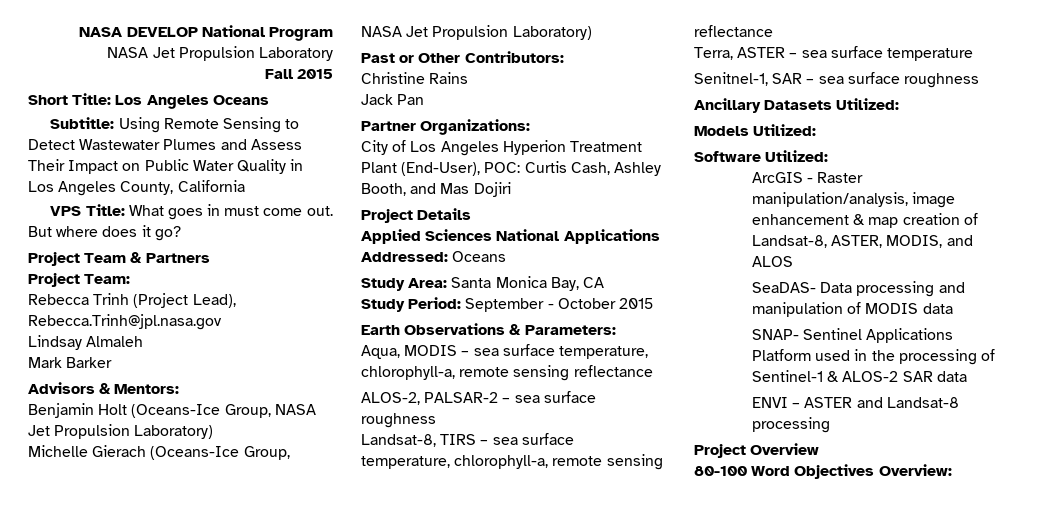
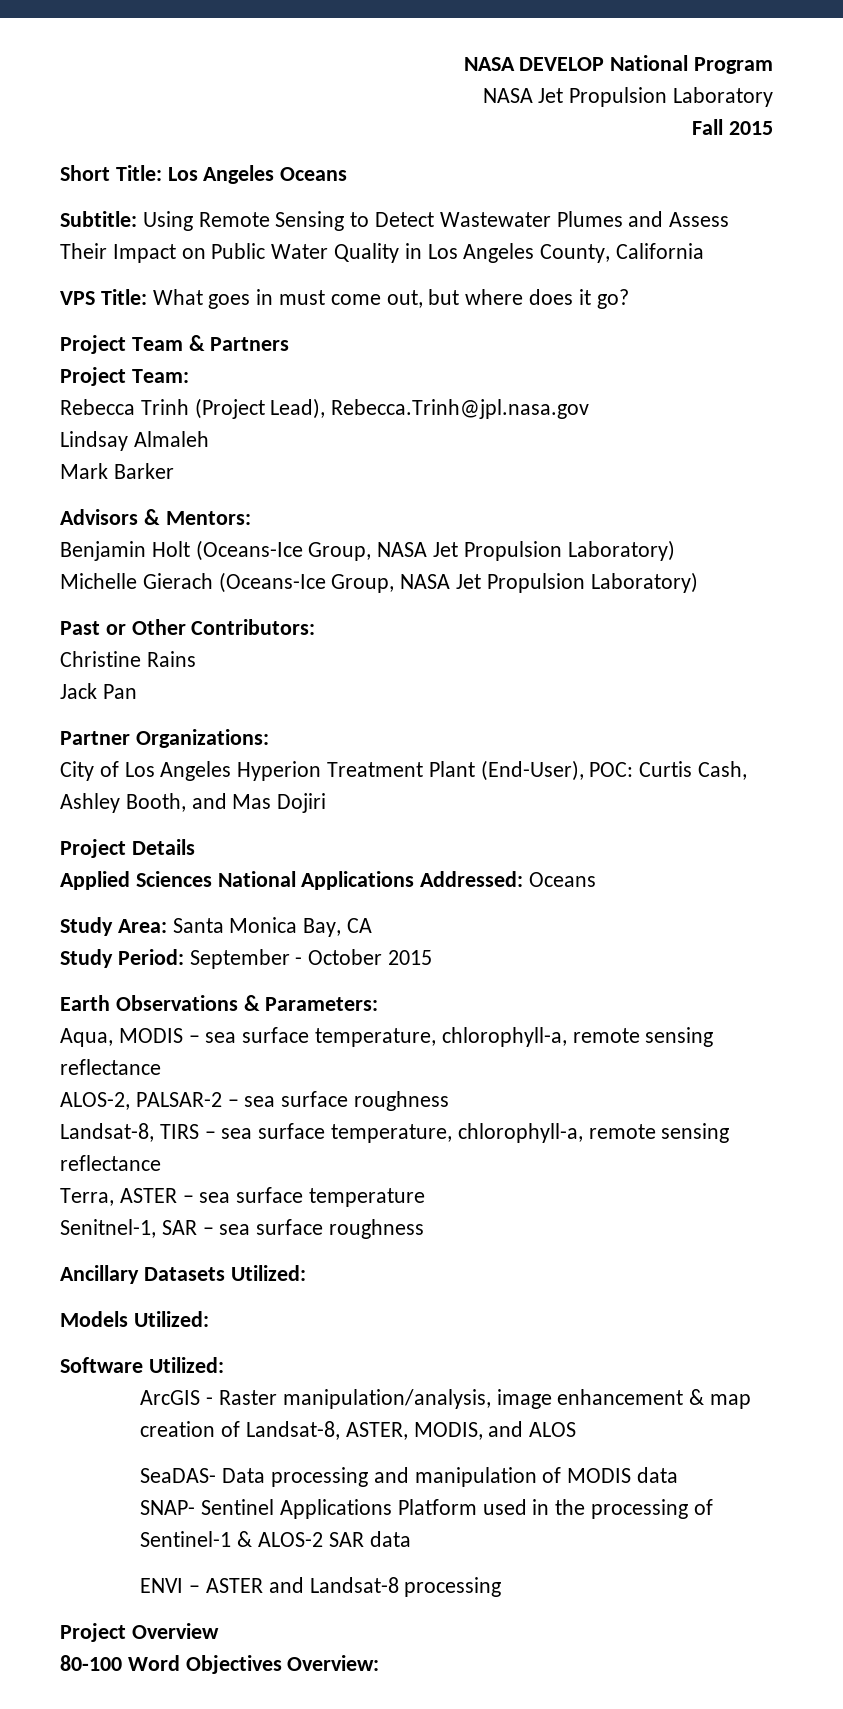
- VPS Title: What goes in must come out. But where does it go?
+ VPS Title: What goes in must come out, but where does it go?

